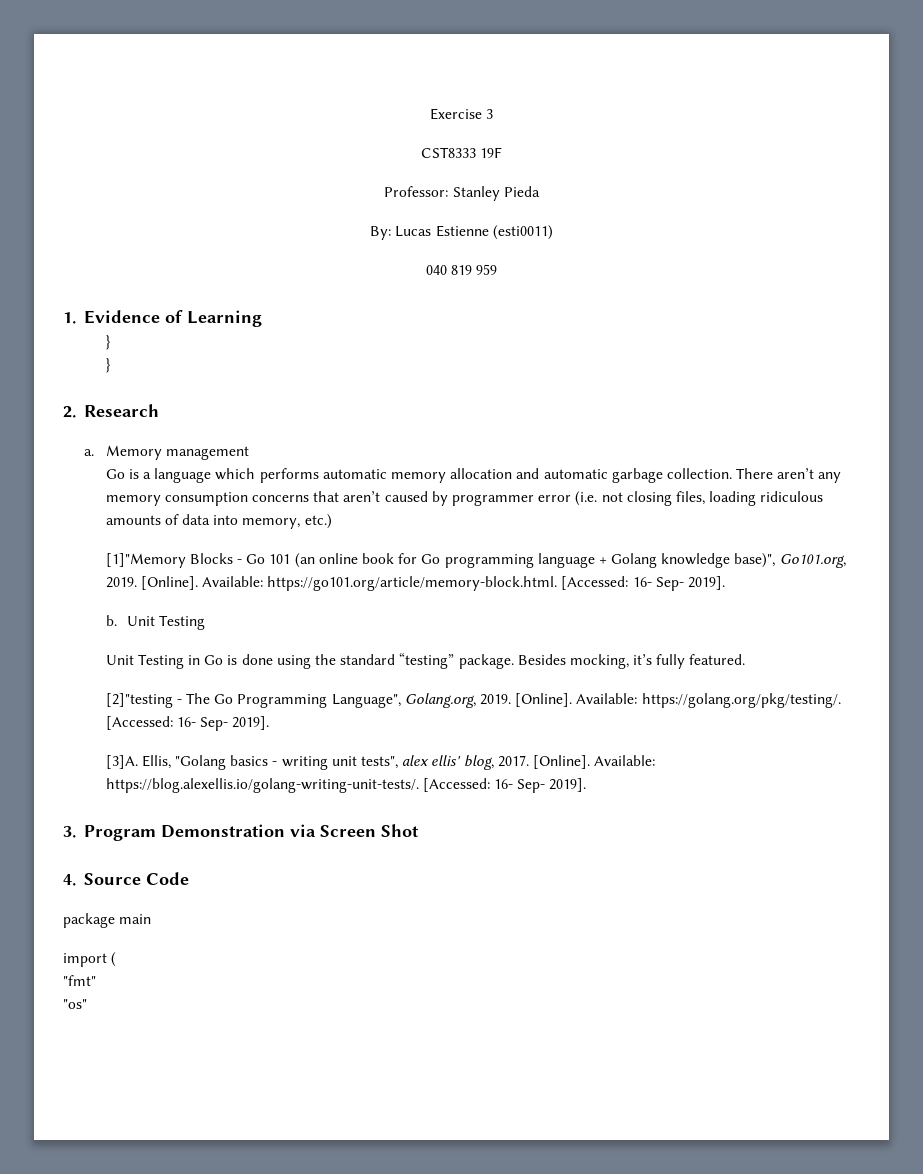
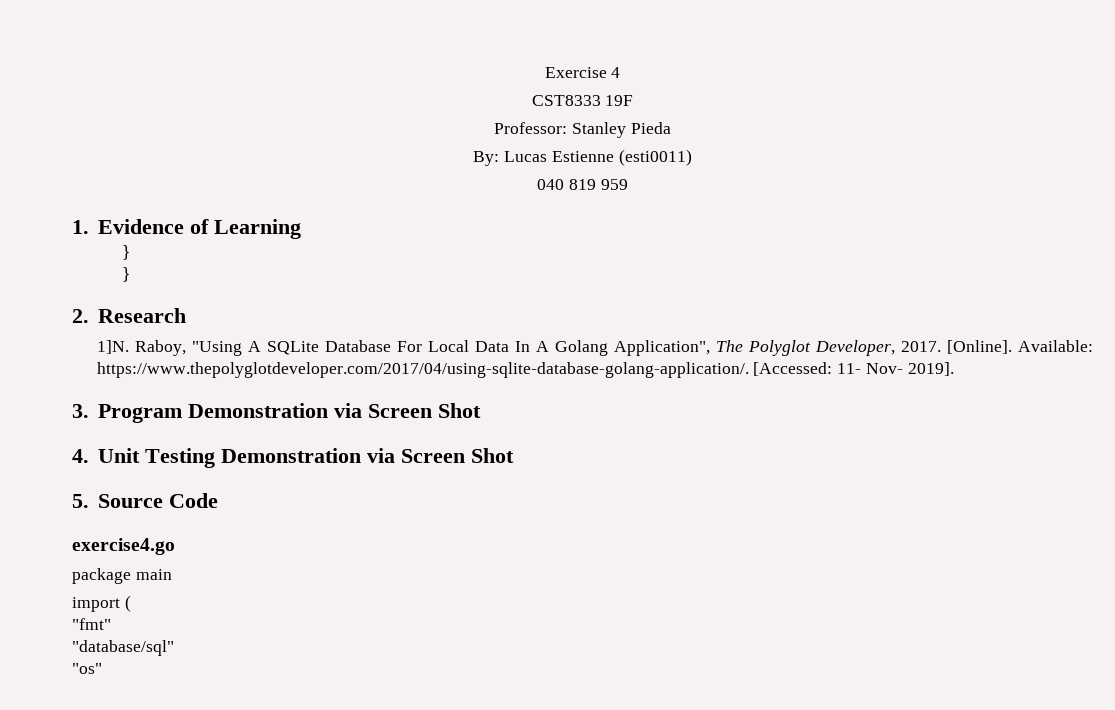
- Exercise 3
+ Exercise 4
- a. Memory management
- Go is a language which performs automatic memory allocation and automatic garbage collection. There aren’t any memory consumption concerns that aren’t caused by programmer error (i.e. not closing files, loading ridiculous amounts of data into memory, etc.)
- [1]"Memory Blocks - Go 101 (an online book for Go programming language + Golang knowledge base)", Go101.org, 2019. [Online]. Available: https://go101.org/article/memory-block.html. [Accessed: 16- Sep- 2019].
- b. Unit Testing
- Unit Testing in Go is done using the standard “testing” package. Besides mocking, it’s fully featured.
- [2]"testing - The Go Programming Language", Golang.org, 2019. [Online]. Available: https://golang.org/pkg/testing/. [Accessed: 16- Sep- 2019].
- [3]A. Ellis, "Golang basics - writing unit tests", alex ellis' blog, 2017. [Online]. Available: https://blog.alexellis.io/golang-writing-unit-tests/. [Accessed: 16- Sep- 2019].
+ 1]N. Raboy, "Using A SQLite Database For Local Data In A Golang Application", The Polyglot Developer, 2017. [Online]. Available: https://www.thepolyglotdeveloper.com/2017/04/using-sqlite-database-golang-application/. [Accessed: 11- Nov- 2019].
- 4. Source Code
+ 4. Unit Testing Demonstration via Screen Shot
+ 5. Source Code
+ exercise4.go
+ "database/sql"

